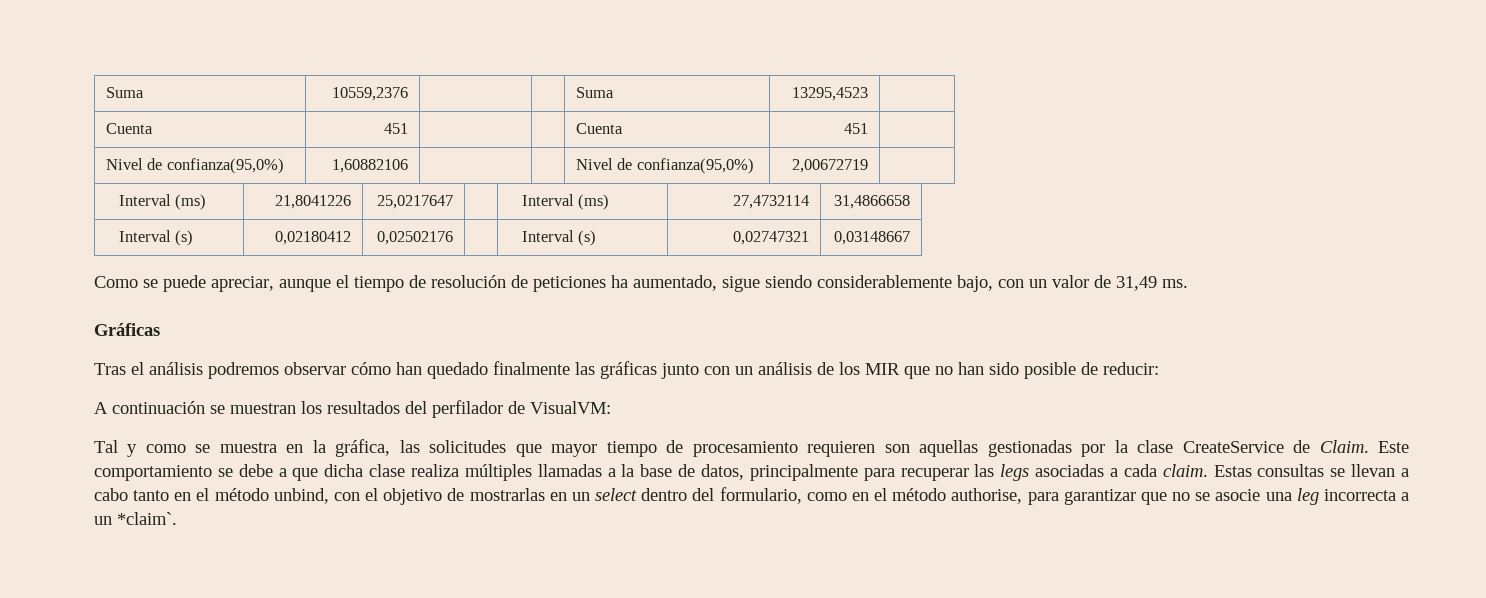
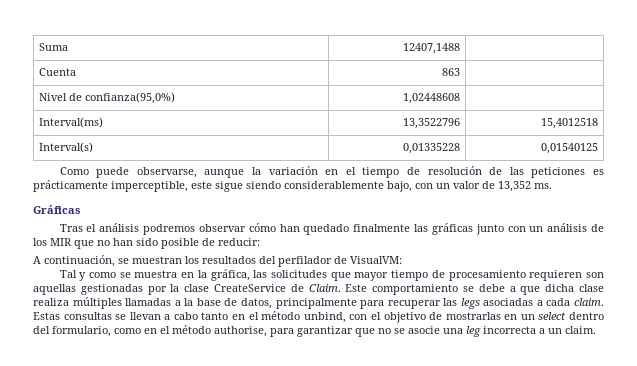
- Suma | 10559,2376 | | | Suma | 13295,4523 |
- Cuenta | 451 | | | Cuenta | 451 |
- Nivel de confianza(95,0%) | 1,60882106 | | | Nivel de confianza(95,0%) | 2,00672719 |
- Interval (ms) | 21,8041226 | 25,0217647 | | Interval (ms) | 27,4732114 | 31,4866658
- Interval (s) | 0,02180412 | 0,02502176 | | Interval (s) | 0,02747321 | 0,03148667
- Como se puede apreciar, aunque el tiempo de resolución de peticiones ha aumentado, sigue siendo considerablemente bajo, con un valor de 31,49 ms.
+ Suma | 12407,1488 |
+ Cuenta | 863 |
+ Nivel de confianza(95,0%) | 1,02448608 |
+ Interval(ms) | 13,3522796 | 15,4012518
+ Interval(s) | 0,01335228 | 0,01540125
+ Como puede observarse, aunque la variación en el tiempo de resolución de las peticiones es prácticamente imperceptible, este sigue siendo considerablemente bajo, con un valor de 13,352 ms.
- A continuación se muestran los resultados del perfilador de VisualVM:
+ A continuación, se muestran los resultados del perfilador de VisualVM:
- Estas consultas se llevan a cabo tanto en el método unbind, con el objetivo de mostrarlas en un select dentro del formulario, como en el método authorise, para garantizar que no se asocie una leg incorrecta a un *claim`.
+ Estas consultas se llevan a cabo tanto en el método unbind, con el objetivo de mostrarlas en un select dentro del formulario, como en el método authorise, para garantizar que no se asocie una leg incorrecta a un claim.

